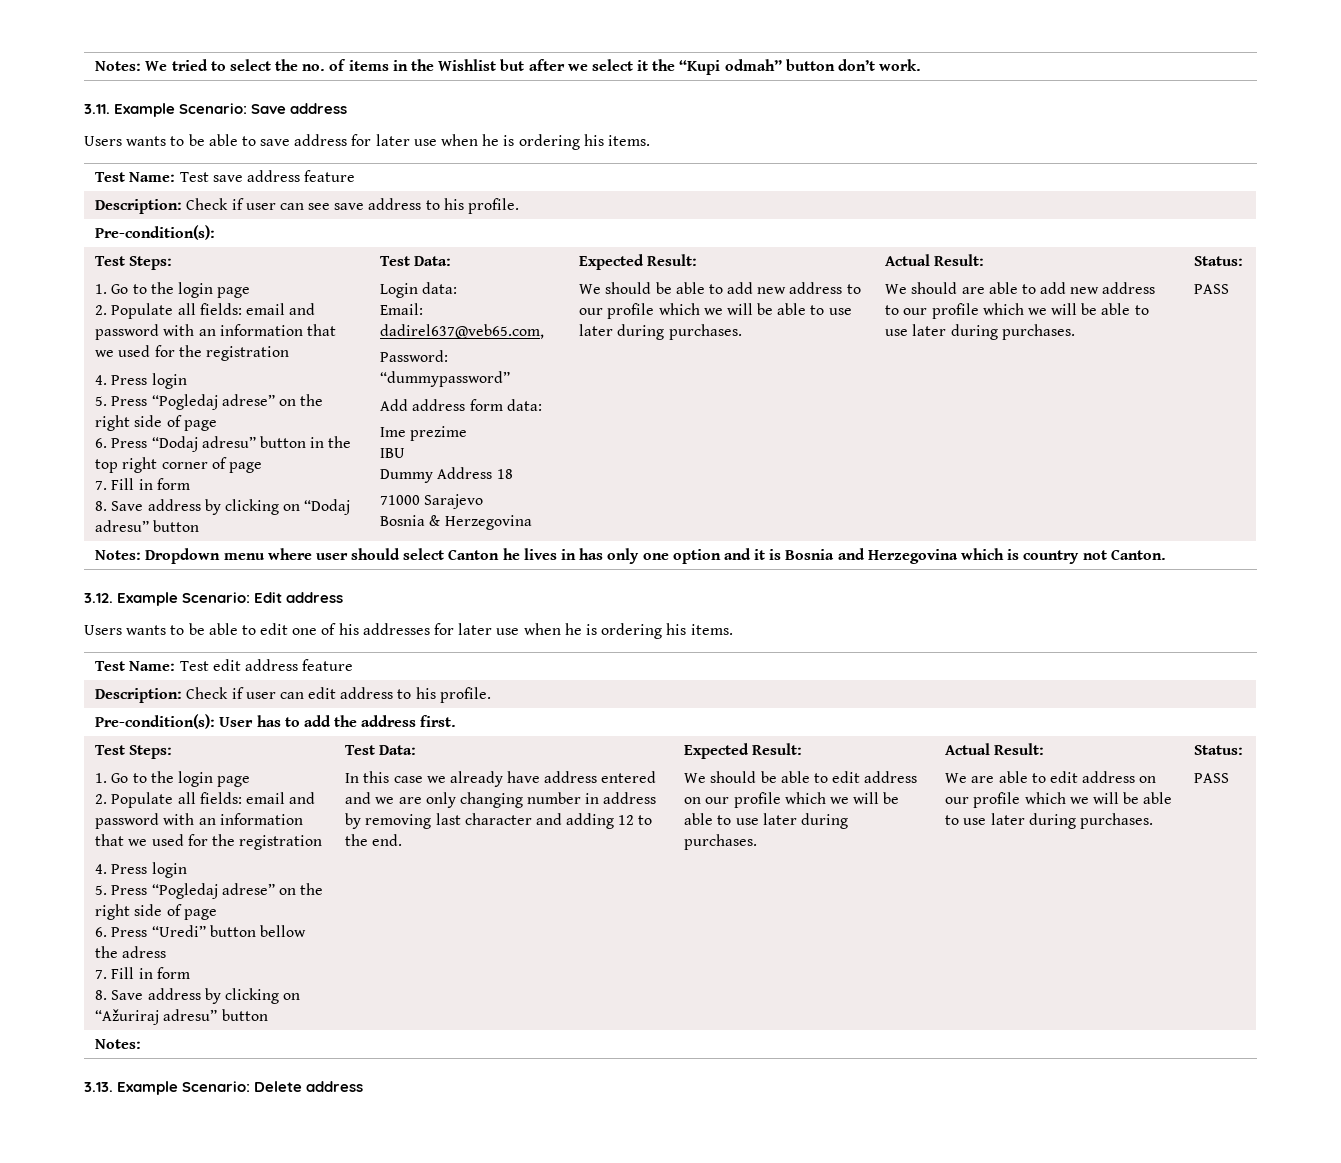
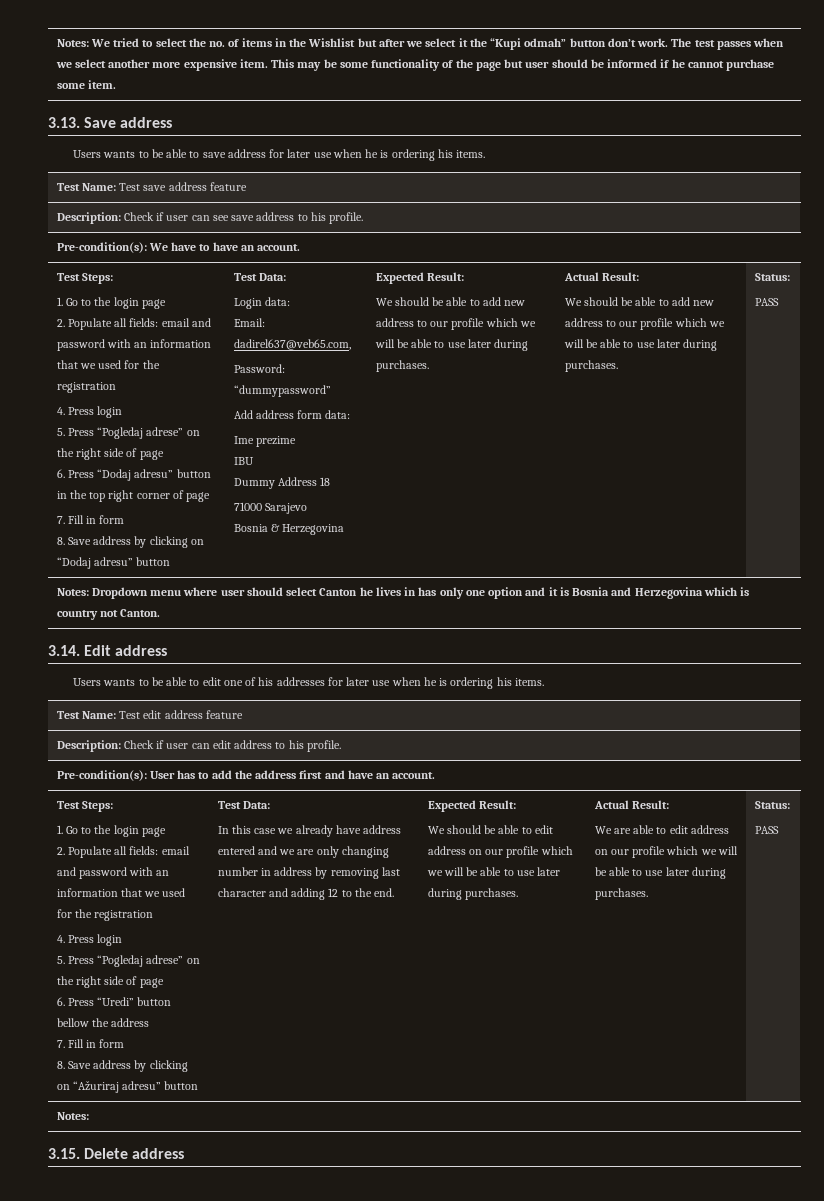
- Notes: We tried to select the no. of items in the Wishlist but after we select it the “Kupi odmah” button don’t work.
- 3.11. Example Scenario: Save address
+ Notes: We tried to select the no. of items in the Wishlist but after we select it the “Kupi odmah” button don’t work. The test passes when we select another more expensive item. This may be some functionality of the page but user should be informed if he cannot purchase some item.
+ 3.13. Save address
  Description: Check if user can see save address to his profile.
- Pre-condition(s):
+ Pre-condition(s): We have to have an account.
  We should be able to add new address to our profile which we will be able to use later during purchases. | Actual Result:
- We should are able to add new address to our profile which we will be able to use later during purchases.
+ We should be able to add new address to our profile which we will be able to use later during purchases.
- 3.12. Example Scenario: Edit address
+ 3.14. Edit address
- Pre-condition(s): User has to add the address first.
+ Pre-condition(s): User has to add the address first and have an account.
- 6. Press “Uredi” button bellow the adress
+ 6. Press “Uredi” button bellow the address
- 3.13. Example Scenario: Delete address
+ 3.15. Delete address

